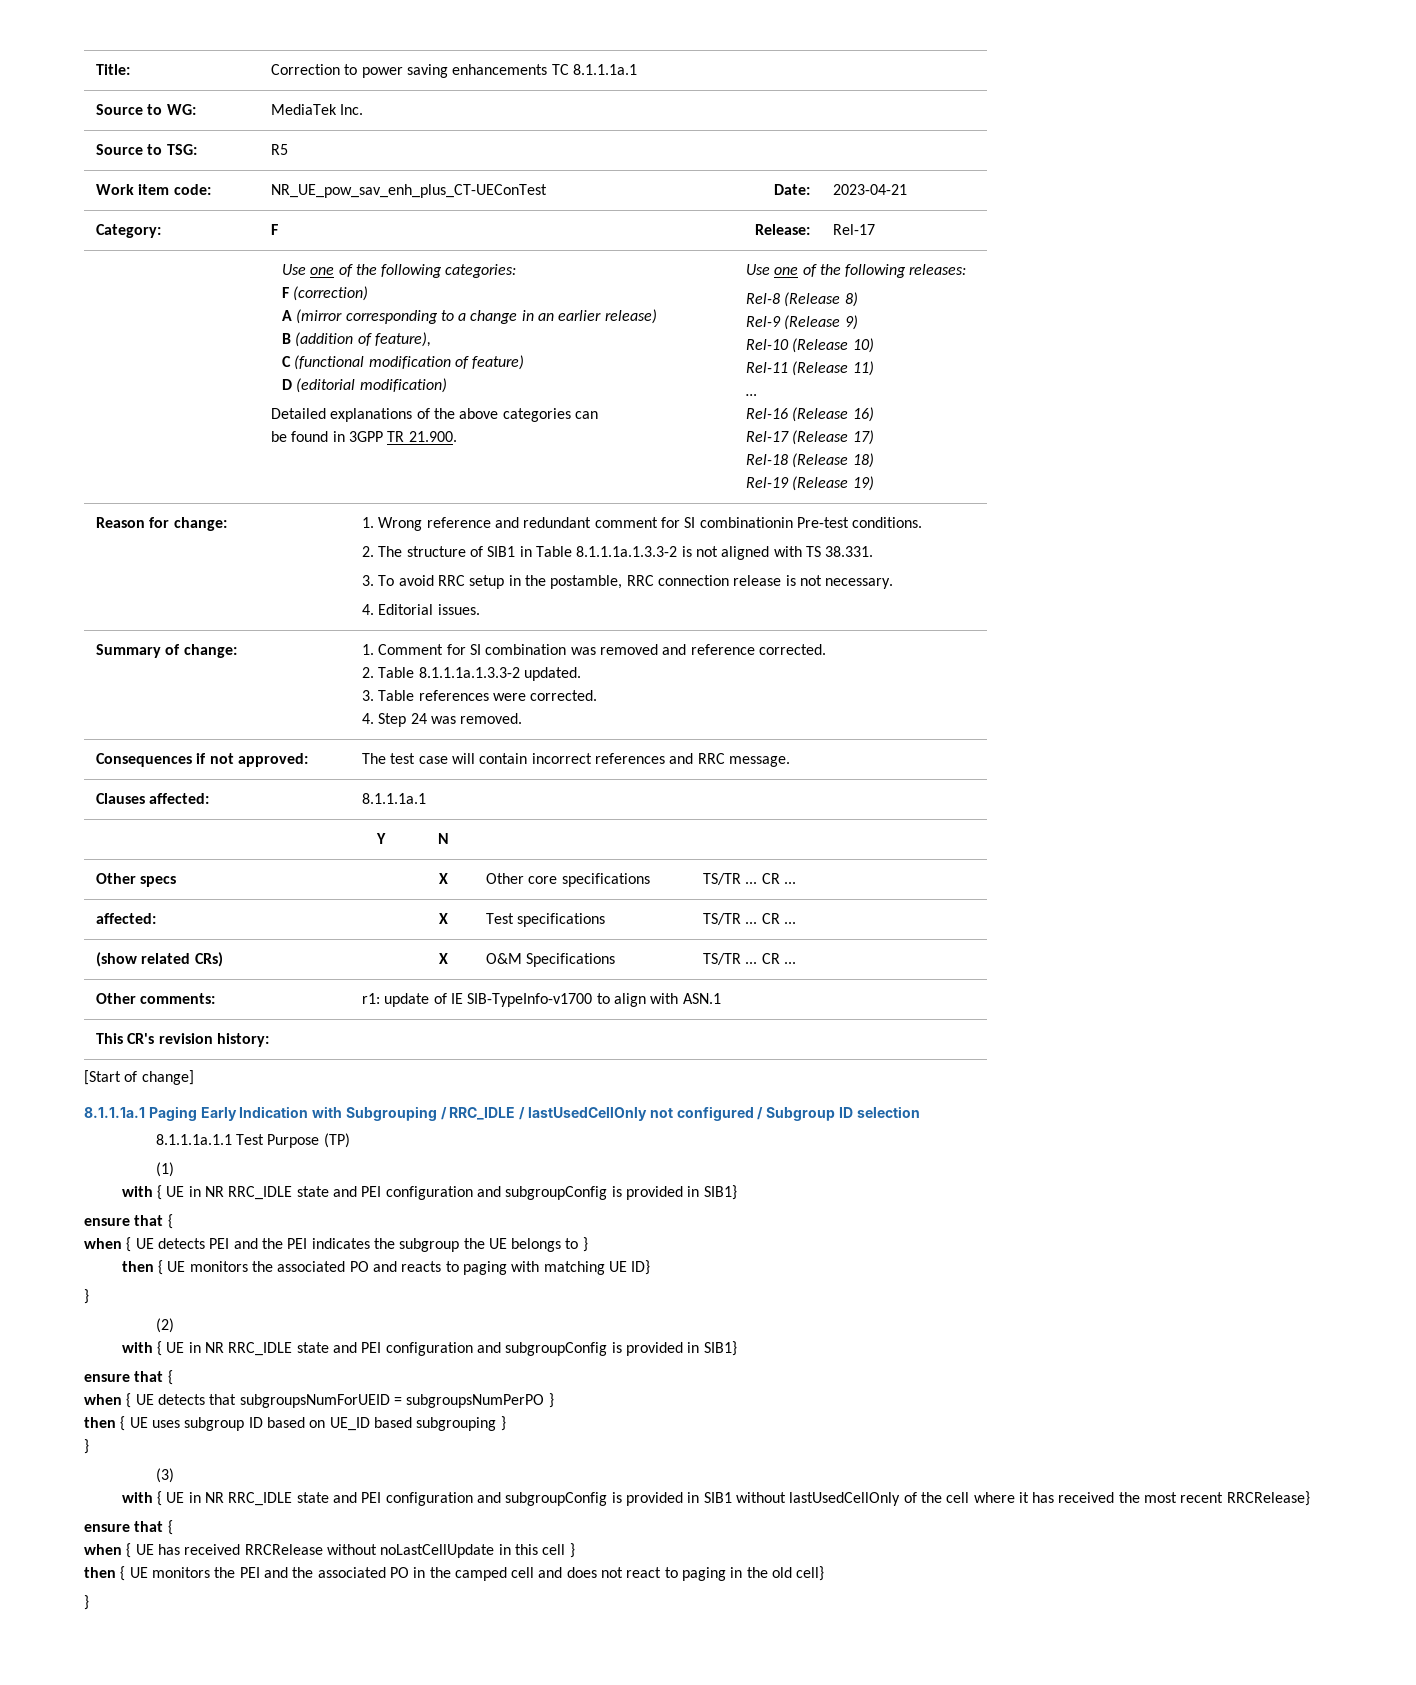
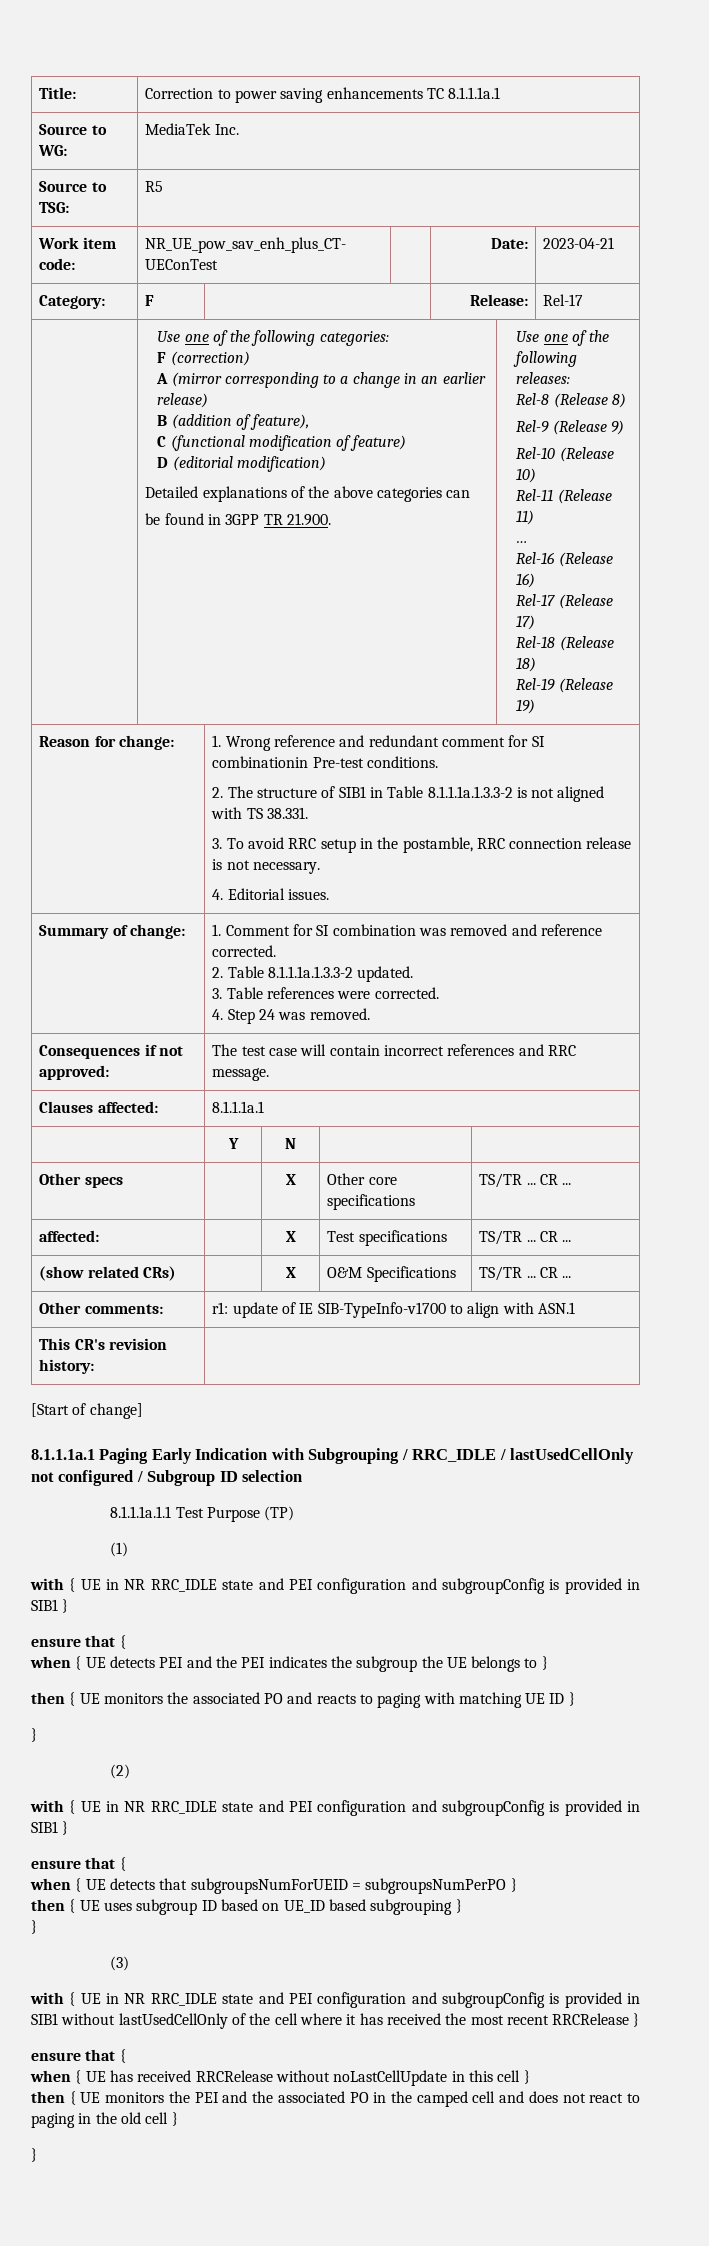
  (1)
- with { UE in NR RRC_IDLE state and PEI configuration and subgroupConfig is provided in SIB1}
+ with { UE in NR RRC_IDLE state and PEI configuration and subgroupConfig is provided in SIB1 }
- then { UE monitors the associated PO and reacts to paging with matching UE ID}
+ then { UE monitors the associated PO and reacts to paging with matching UE ID }
  (2)
- with { UE in NR RRC_IDLE state and PEI configuration and subgroupConfig is provided in SIB1}
+ with { UE in NR RRC_IDLE state and PEI configuration and subgroupConfig is provided in SIB1 }
- with { UE in NR RRC_IDLE state and PEI configuration and subgroupConfig is provided in SIB1 without lastUsedCellOnly of the cell where it has received the most recent RRCRelease}
+ with { UE in NR RRC_IDLE state and PEI configuration and subgroupConfig is provided in SIB1 without lastUsedCellOnly of the cell where it has received the most recent RRCRelease }
- then { UE monitors the PEI and the associated PO in the camped cell and does not react to paging in the old cell}
+ then { UE monitors the PEI and the associated PO in the camped cell and does not react to paging in the old cell }

